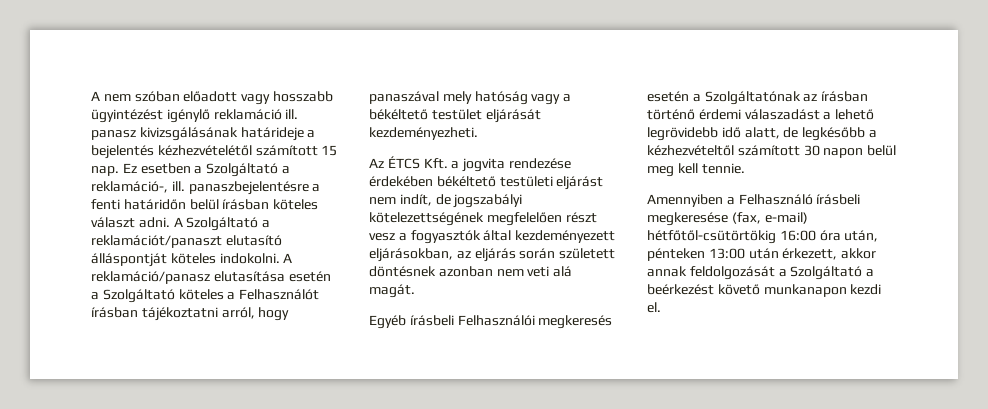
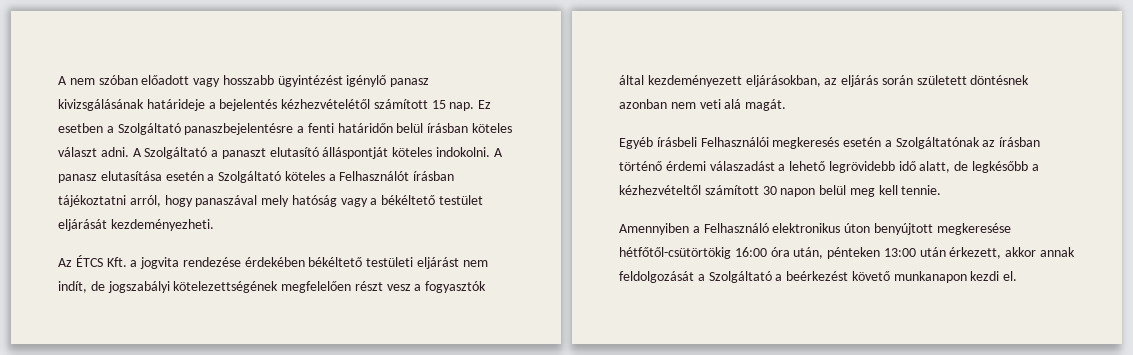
- A nem szóban előadott vagy hosszabb ügyintézést igénylő reklamáció ill. panasz kivizsgálásának határideje a bejelentés kézhezvételétől számított 15 nap.
+ A nem szóban előadott vagy hosszabb ügyintézést igénylő panasz kivizsgálásának határideje a bejelentés kézhezvételétől számított 15 nap.
- Ez esetben a Szolgáltató a reklamáció-, ill. panaszbejelentésre a fenti határidőn belül írásban köteles választ adni.
+ Ez esetben a Szolgáltató panaszbejelentésre a fenti határidőn belül írásban köteles választ adni.
- A Szolgáltató a reklamációt/panaszt elutasító álláspontját köteles indokolni.
+ A Szolgáltató a panaszt elutasító álláspontját köteles indokolni.
- A reklamáció/panasz elutasítása esetén a Szolgáltató köteles a Felhasználót írásban tájékoztatni arról, hogy panaszával mely hatóság vagy a békéltető testület eljárását kezdeményezheti.
+ A panasz elutasítása esetén a Szolgáltató köteles a Felhasználót írásban tájékoztatni arról, hogy panaszával mely hatóság vagy a békéltető testület eljárását kezdeményezheti.
- Amennyiben a Felhasználó írásbeli megkeresése (fax, e-mail) hétfőtől-csütörtökig 16:00 óra után, pénteken 13:00 után érkezett, akkor annak feldolgozását a Szolgáltató a beérkezést követő munkanapon kezdi el.
+ Amennyiben a Felhasználó elektronikus úton benyújtott megkeresése hétfőtől-csütörtökig 16:00 óra után, pénteken 13:00 után érkezett, akkor annak feldolgozását a Szolgáltató a beérkezést követő munkanapon kezdi el.

